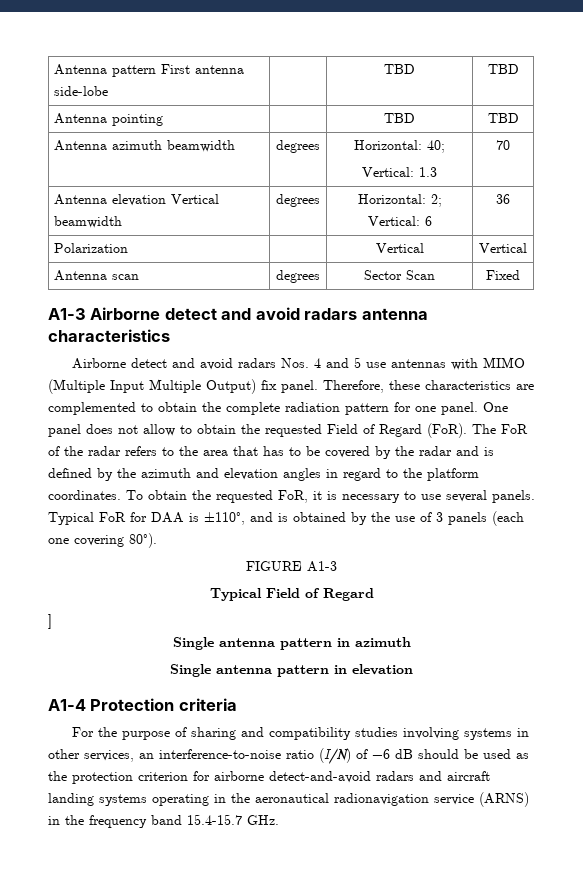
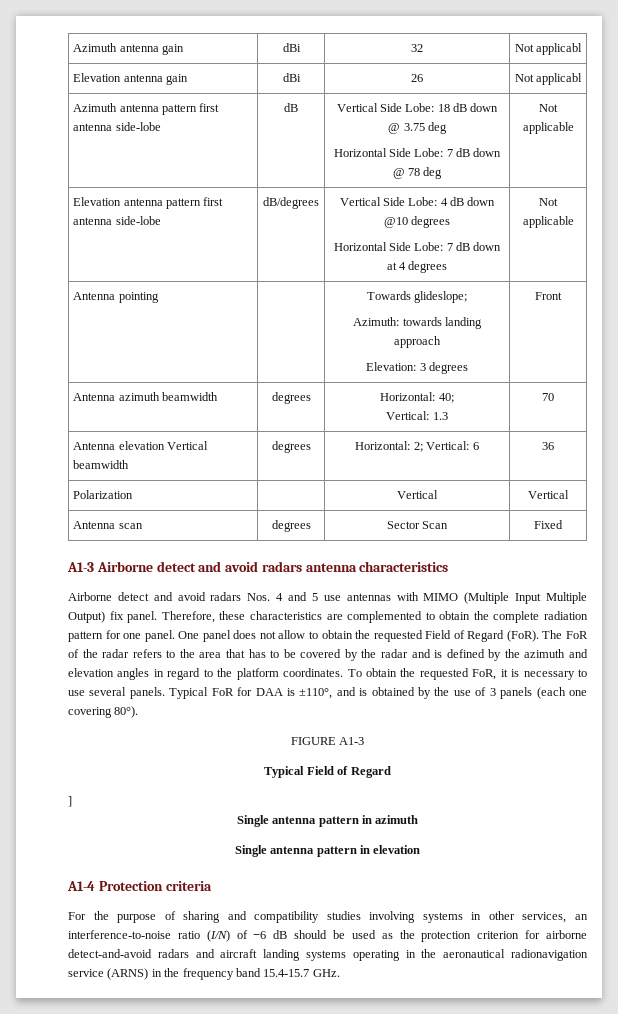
- Antenna pattern First antenna side-lobe | | TBD | TBD
- Antenna pointing | | TBD | TBD
+ Azimuth antenna gain | dBi | 32 | Not applicabl
+ Elevation antenna gain | dBi | 26 | Not applicabl
+ Azimuth antenna pattern first antenna side-lobe | dB | Vertical Side Lobe: 18 dB down @ 3.75 deg
+ Horizontal Side Lobe: 7 dB down @ 78 deg | Not applicable
+ Elevation antenna pattern first antenna side-lobe | dB/degrees | Vertical Side Lobe: 4 dB down @10 degrees
+ Horizontal Side Lobe: 7 dB down at 4 degrees | Not applicable
+ Antenna pointing | | Towards glideslope;
+ Azimuth: towards landing approach
+ Elevation: 3 degrees | Front

